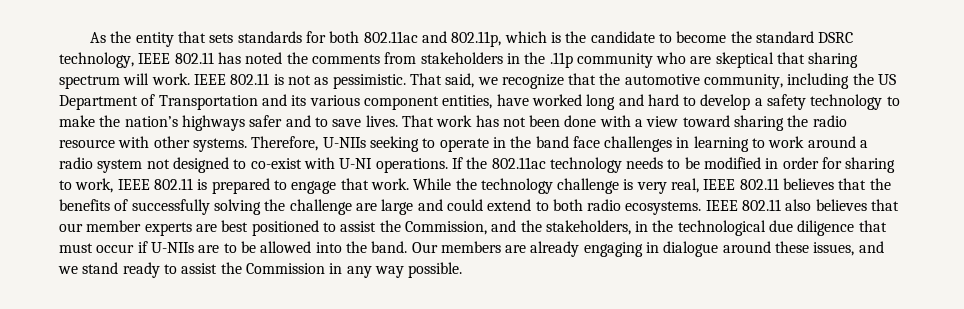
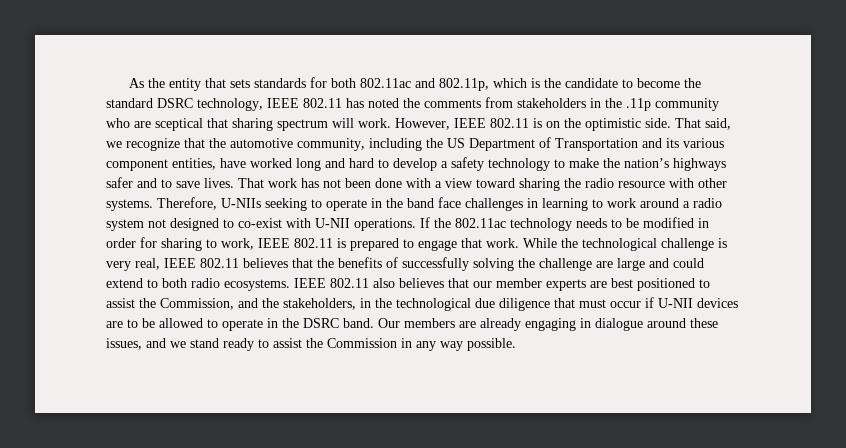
- As the entity that sets standards for both 802.11ac and 802.11p, which is the candidate to become the standard DSRC technology, IEEE 802.11 has noted the comments from stakeholders in the .11p community who are skeptical that sharing spectrum will work.
+ As the entity that sets standards for both 802.11ac and 802.11p, which is the candidate to become the standard DSRC technology, IEEE 802.11 has noted the comments from stakeholders in the .11p community who are sceptical that sharing spectrum will work.
- IEEE 802.11 is not as pessimistic.
+ However, IEEE 802.11 is on the optimistic side.
- Therefore, U-NIIs seeking to operate in the band face challenges in learning to work around a radio system not designed to co-exist with U-NI operations.
+ Therefore, U-NIIs seeking to operate in the band face challenges in learning to work around a radio system not designed to co-exist with U-NII operations.
- While the technology challenge is very real, IEEE 802.11 believes that the benefits of successfully solving the challenge are large and could extend to both radio ecosystems.
+ While the technological challenge is very real, IEEE 802.11 believes that the benefits of successfully solving the challenge are large and could extend to both radio ecosystems.
- IEEE 802.11 also believes that our member experts are best positioned to assist the Commission, and the stakeholders, in the technological due diligence that must occur if U-NIIs are to be allowed into the band.
+ IEEE 802.11 also believes that our member experts are best positioned to assist the Commission, and the stakeholders, in the technological due diligence that must occur if U-NII devices are to be allowed to operate in the DSRC band.

